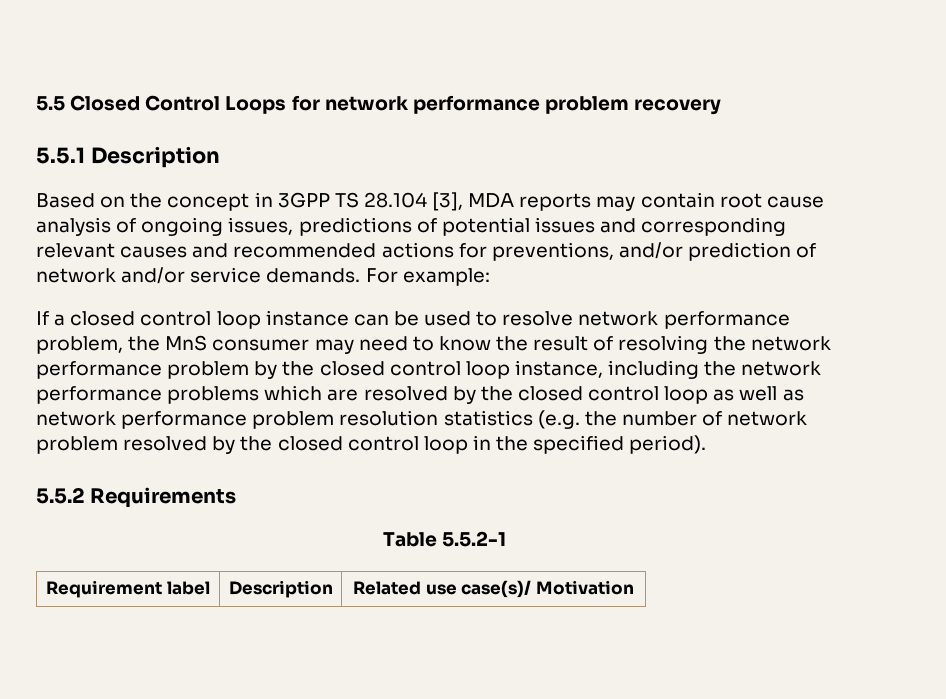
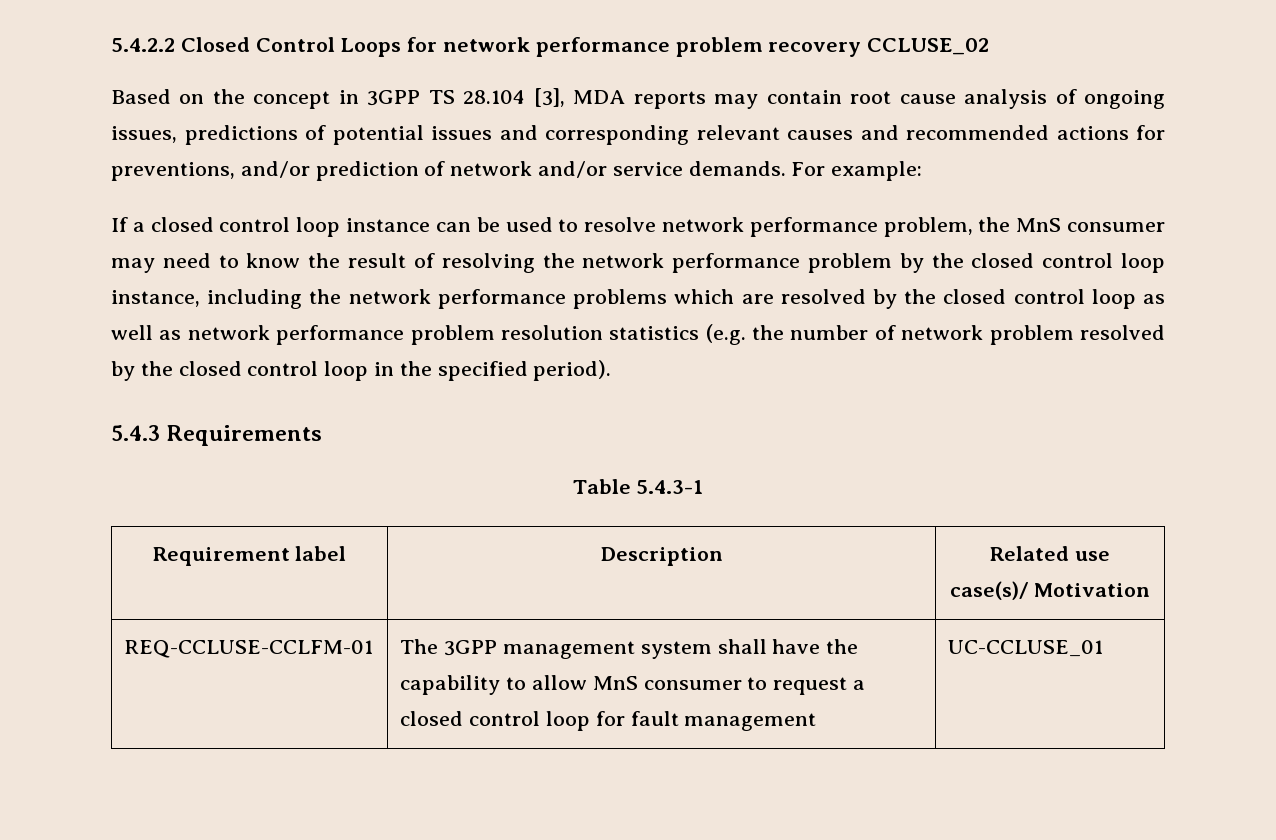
- 5.5 Closed Control Loops for network performance problem recovery
- 5.5.1 Description
+ 5.4.2.2 Closed Control Loops for network performance problem recovery CCLUSE_02
- 5.5.2 Requirements
+ 5.4.3 Requirements
- Table 5.5.2-1
+ Table 5.4.3-1
+ REQ-CCLUSE-CCLFM-01 | The 3GPP management system shall have the capability to allow MnS consumer to request a closed control loop for fault management | UC-CCLUSE_01

